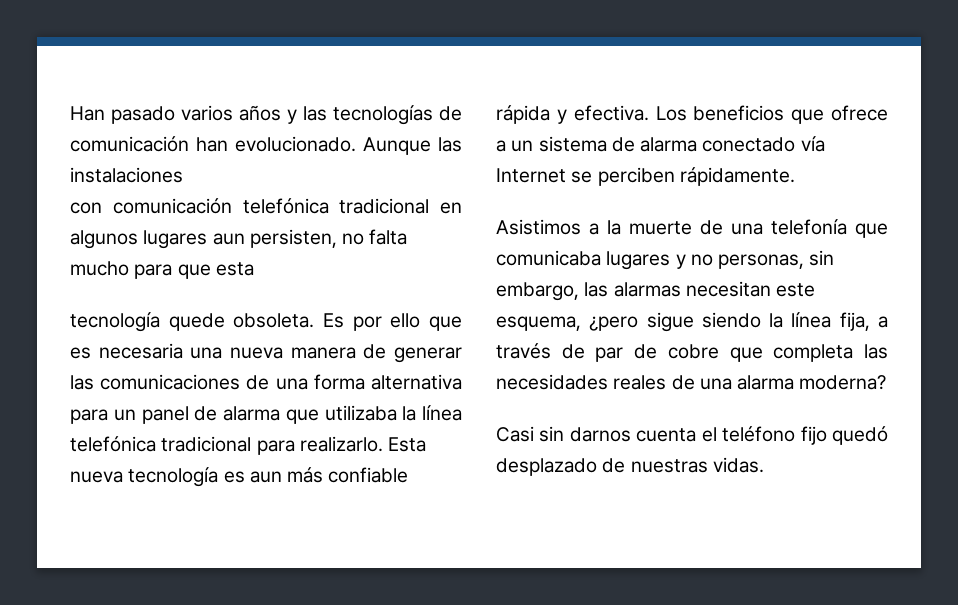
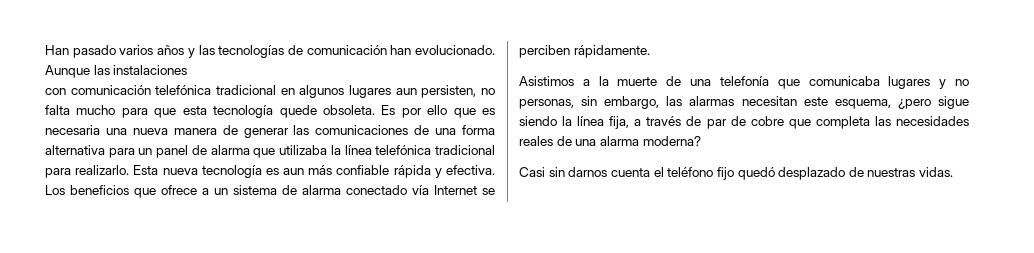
- con comunicación telefónica tradicional en algunos lugares aun persisten, no falta mucho para que esta
- tecnología quede obsoleta.
+ con comunicación telefónica tradicional en algunos lugares aun persisten, no falta mucho para que esta tecnología quede obsoleta.

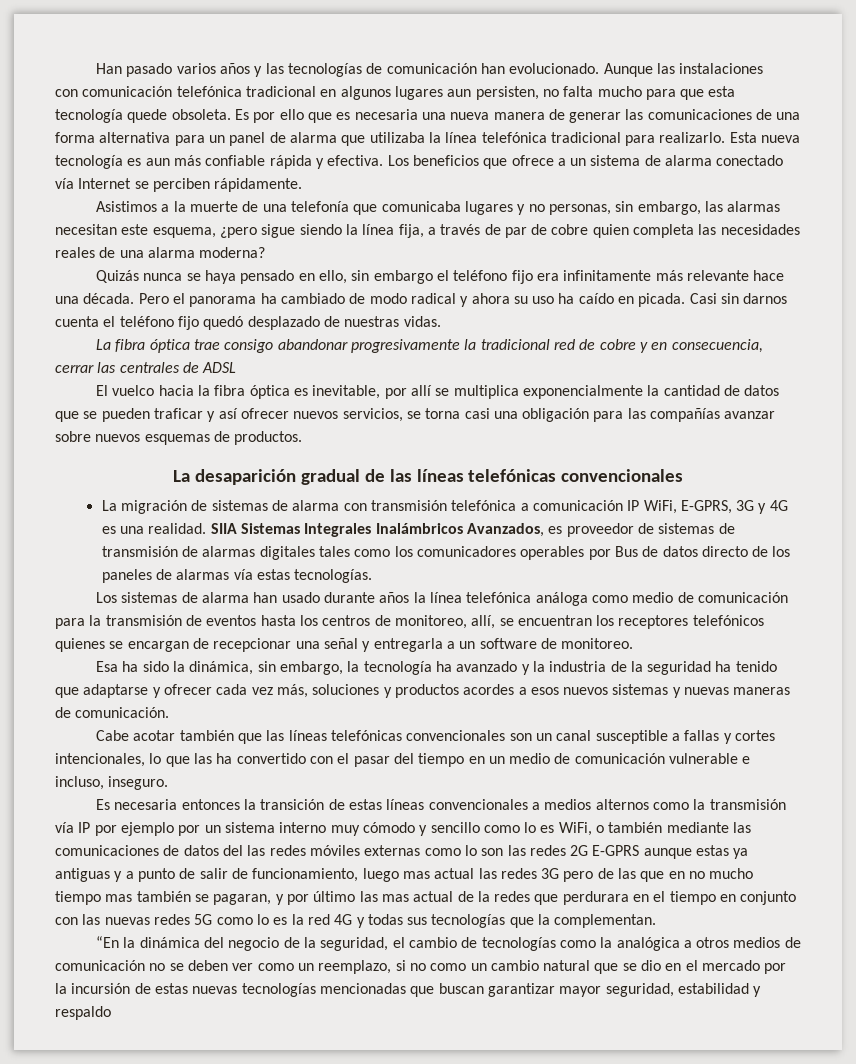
- Asistimos a la muerte de una telefonía que comunicaba lugares y no personas, sin embargo, las alarmas necesitan este esquema, ¿pero sigue siendo la línea fija, a través de par de cobre que completa las necesidades reales de una alarma moderna?
+ Asistimos a la muerte de una telefonía que comunicaba lugares y no personas, sin embargo, las alarmas necesitan este esquema, ¿pero sigue siendo la línea fija, a través de par de cobre quien completa las necesidades reales de una alarma moderna?
+ Quizás nunca se haya pensado en ello, sin embargo el teléfono fijo era infinitamente más relevante hace una década. Pero el panorama ha cambiado de modo radical y ahora su uso ha caído en picada.
+ La fibra óptica trae consigo abandonar progresivamente la tradicional red de cobre y en consecuencia, cerrar las centrales de ADSL
+ El vuelco hacia la fibra óptica es inevitable, por allí se multiplica exponencialmente la cantidad de datos que se pueden traficar y así ofrecer nuevos servicios, se torna casi una obligación para las compañías avanzar sobre nuevos esquemas de productos.
+ La desaparición gradual de las líneas telefónicas convencionales
+ La migración de sistemas de alarma con transmisión telefónica a comunicación IP WiFi, E-GPRS, 3G y 4G es una realidad. SIIA Sistemas Integrales Inalámbricos Avanzados, es proveedor de sistemas de transmisión de alarmas digitales tales como los comunicadores operables por Bus de datos directo de los paneles de alarmas vía estas tecnologías.
+ Los sistemas de alarma han usado durante años la línea telefónica análoga como medio de comunicación para la transmisión de eventos hasta los centros de monitoreo, allí, se encuentran los receptores telefónicos quienes se encargan de recepcionar una señal y entregarla a un software de monitoreo.
+ Esa ha sido la dinámica, sin embargo, la tecnología ha avanzado y la industria de la seguridad ha tenido que adaptarse y ofrecer cada vez más, soluciones y productos acordes a esos nuevos sistemas y nuevas maneras de comunicación.
+ Cabe acotar también que las líneas telefónicas convencionales son un canal susceptible a fallas y cortes intencionales, lo que las ha convertido con el pasar del tiempo en un medio de comunicación vulnerable e incluso, inseguro.
+ Es necesaria entonces la transición de estas líneas convencionales a medios alternos como la transmisión vía IP por ejemplo por un sistema interno muy cómodo y sencillo como lo es WiFi, o también mediante las comunicaciones de datos del las redes móviles externas como lo son las redes 2G E-GPRS aunque estas ya antiguas y a punto de salir de funcionamiento, luego mas actual las redes 3G pero de las que en no mucho tiempo mas también se pagaran, y por último las mas actual de la redes que perdurara en el tiempo en conjunto con las nuevas redes 5G como lo es la red 4G y todas sus tecnologías que la complementan.
+ “En la dinámica del negocio de la seguridad, el cambio de tecnologías como la analógica a otros medios de comunicación no se deben ver como un reemplazo, si no como un cambio natural que se dio en el mercado por la incursión de estas nuevas tecnologías mencionadas que buscan garantizar mayor seguridad, estabilidad y respaldo

